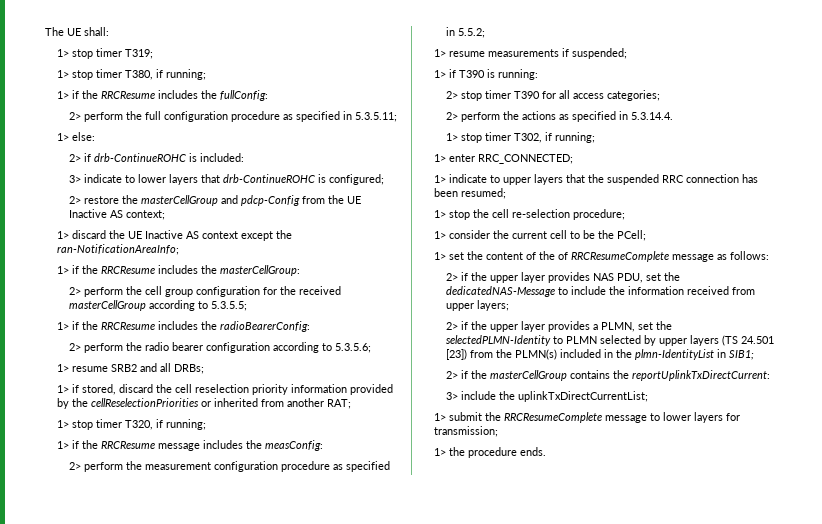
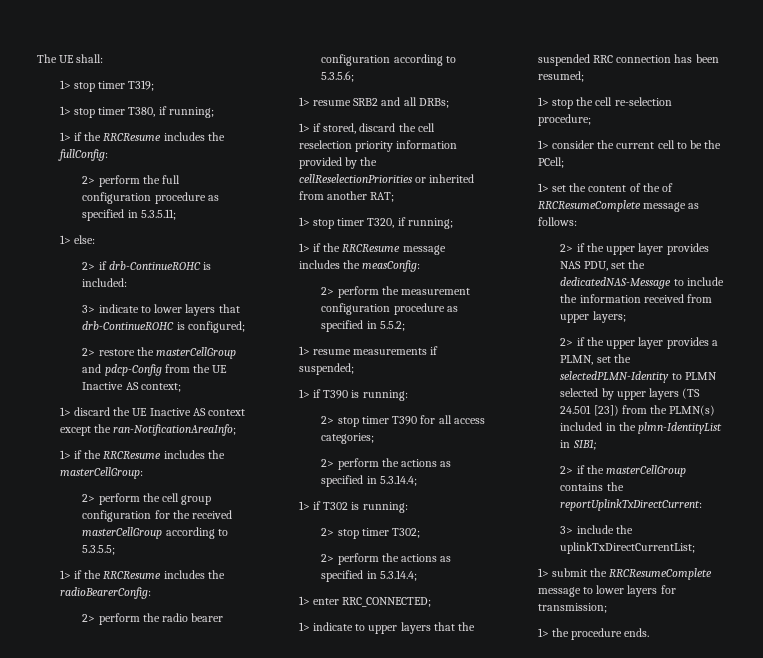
  2> stop timer T390 for all access categories;
- 2> perform the actions as specified in 5.3.14.4.
- 1> stop timer T302, if running;
+ 2> perform the actions as specified in 5.3.14.4;
+ 1> if T302 is running:
+ 2> stop timer T302;
+ 2> perform the actions as specified in 5.3.14.4;

